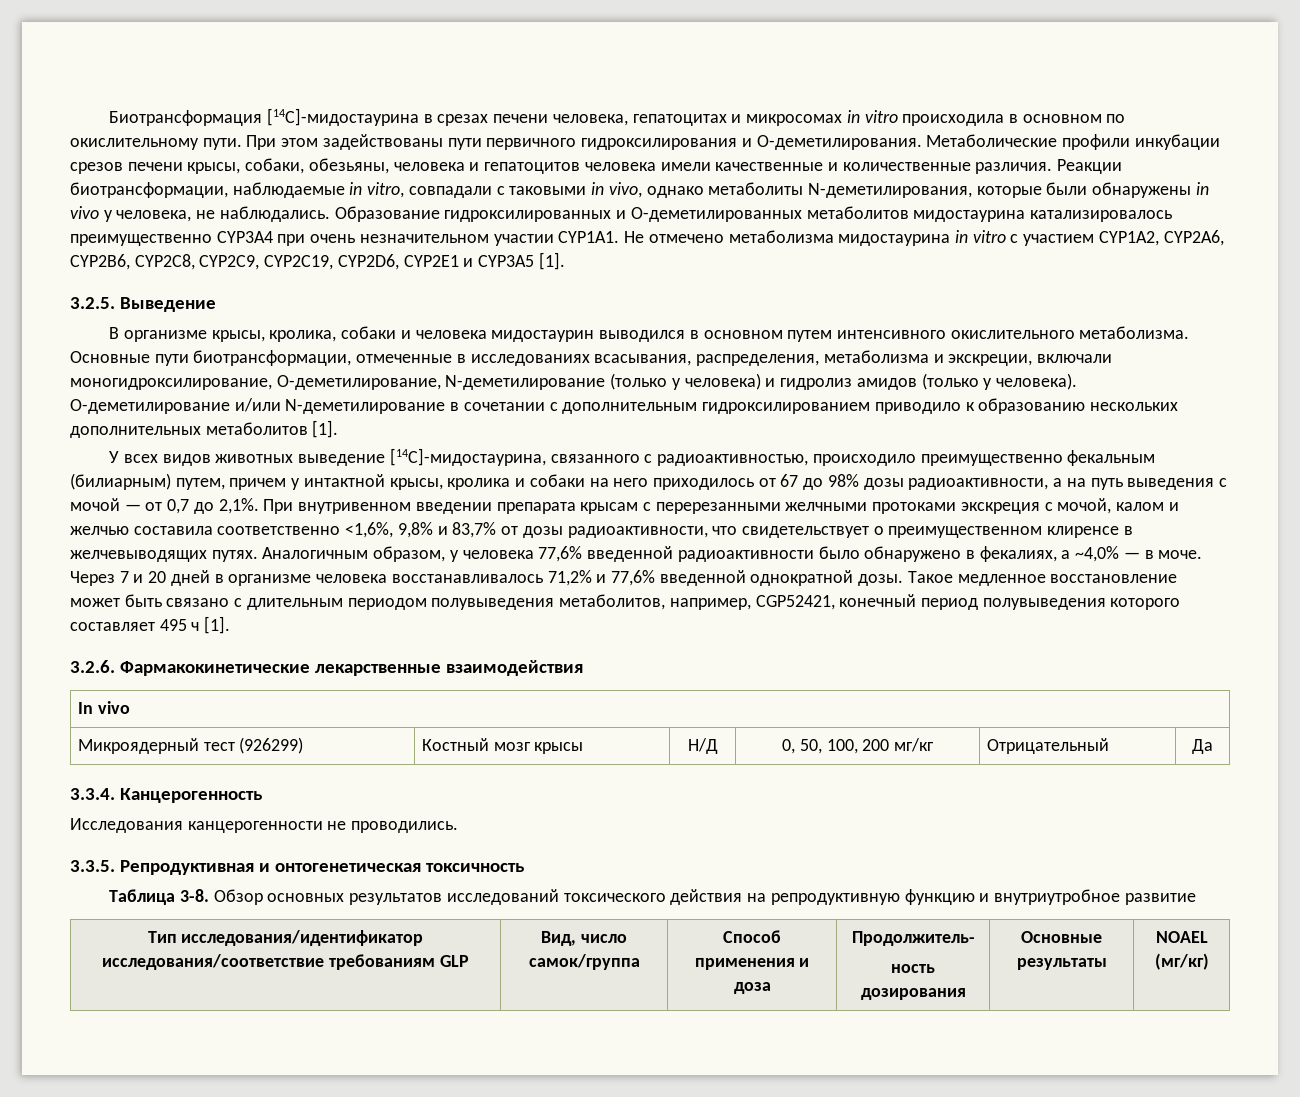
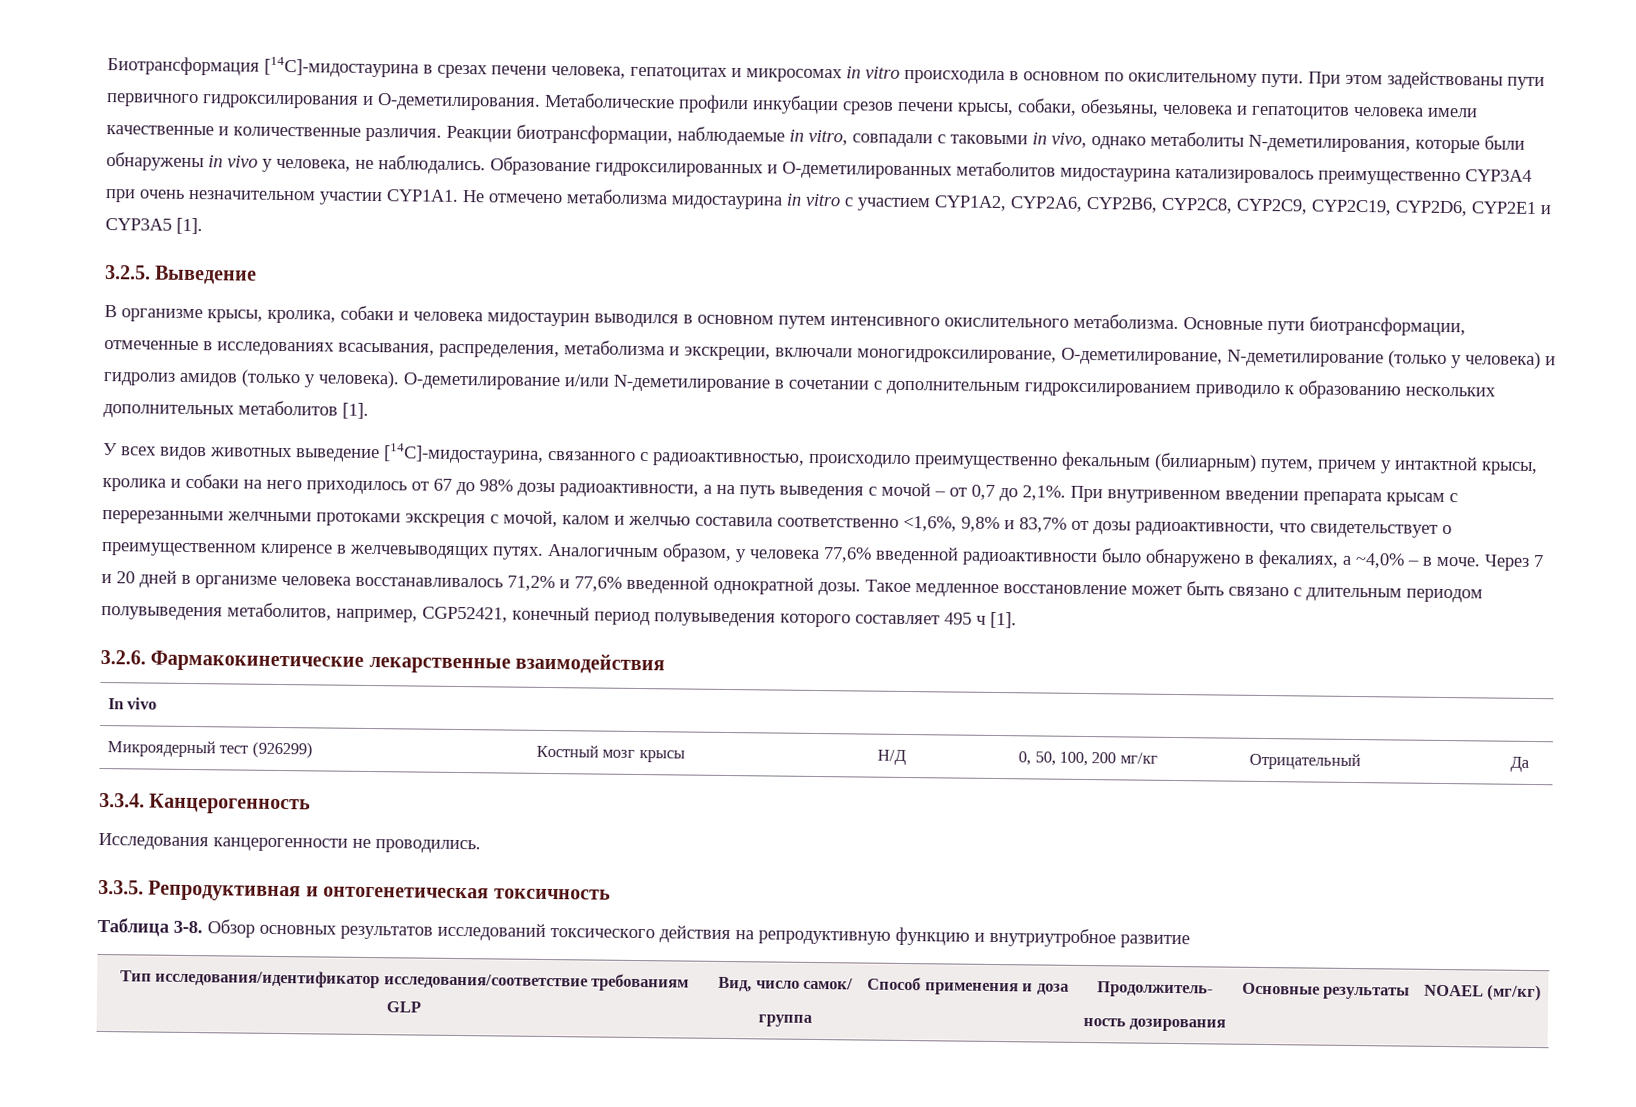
- У всех видов животных выведение [14C]-мидостаурина, связанного с радиоактивностью, происходило преимущественно фекальным (билиарным) путем, причем у интактной крысы, кролика и собаки на него приходилось от 67 до 98% дозы радиоактивности, а на путь выведения с мочой — от 0,7 до 2,1%.
+ У всех видов животных выведение [14C]-мидостаурина, связанного с радиоактивностью, происходило преимущественно фекальным (билиарным) путем, причем у интактной крысы, кролика и собаки на него приходилось от 67 до 98% дозы радиоактивности, а на путь выведения с мочой – от 0,7 до 2,1%.
- Аналогичным образом, у человека 77,6% введенной радиоактивности было обнаружено в фекалиях, а ~4,0% — в моче.
+ Аналогичным образом, у человека 77,6% введенной радиоактивности было обнаружено в фекалиях, а ~4,0% – в моче.
- Тип исследования/идентификатор исследования/соответствие требованиям GLP | Вид, число самок/группа | Способ применения и доза | Продолжитель-
+ Тип исследования/идентификатор исследования/соответствие требованиям GLP | Вид, число самок/
+ группа | Способ применения и доза | Продолжитель-

